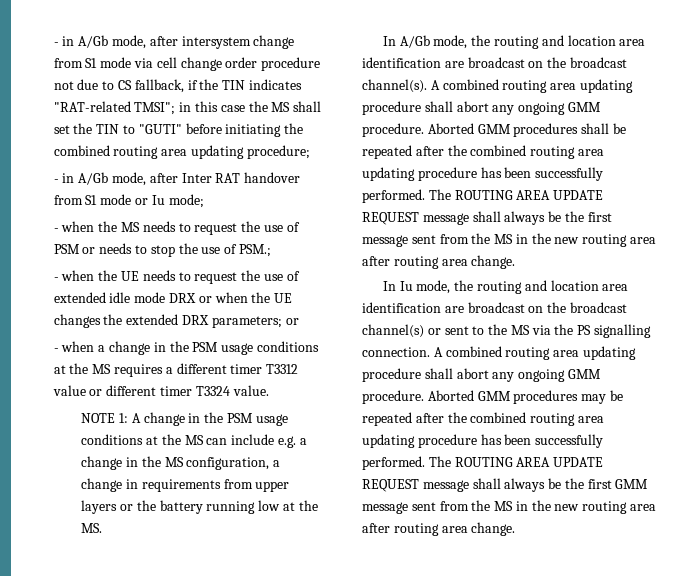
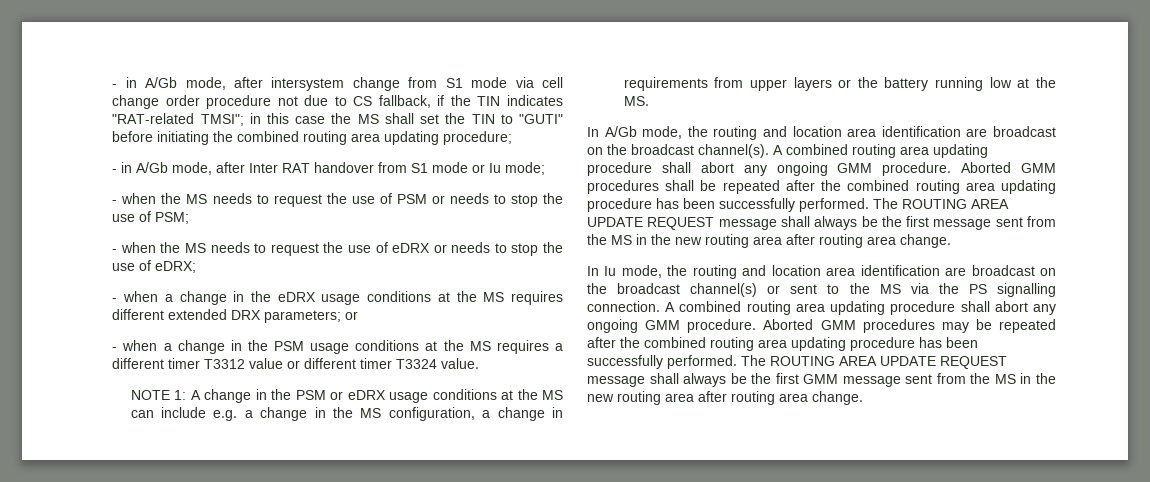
- - when the MS needs to request the use of PSM or needs to stop the use of PSM.;
- - when the UE needs to request the use of extended idle mode DRX or when the UE changes the extended DRX parameters; or
+ - when the MS needs to request the use of PSM or needs to stop the use of PSM;
+ - when the MS needs to request the use of eDRX or needs to stop the use of eDRX;
+ - when a change in the eDRX usage conditions at the MS requires different extended DRX parameters; or
- NOTE 1: A change in the PSM usage conditions at the MS can include e.g. a change in the MS configuration, a change in requirements from upper layers or the battery running low at the MS.
+ NOTE 1: A change in the PSM or eDRX usage conditions at the MS can include e.g. a change in the MS configuration, a change in requirements from upper layers or the battery running low at the MS.

